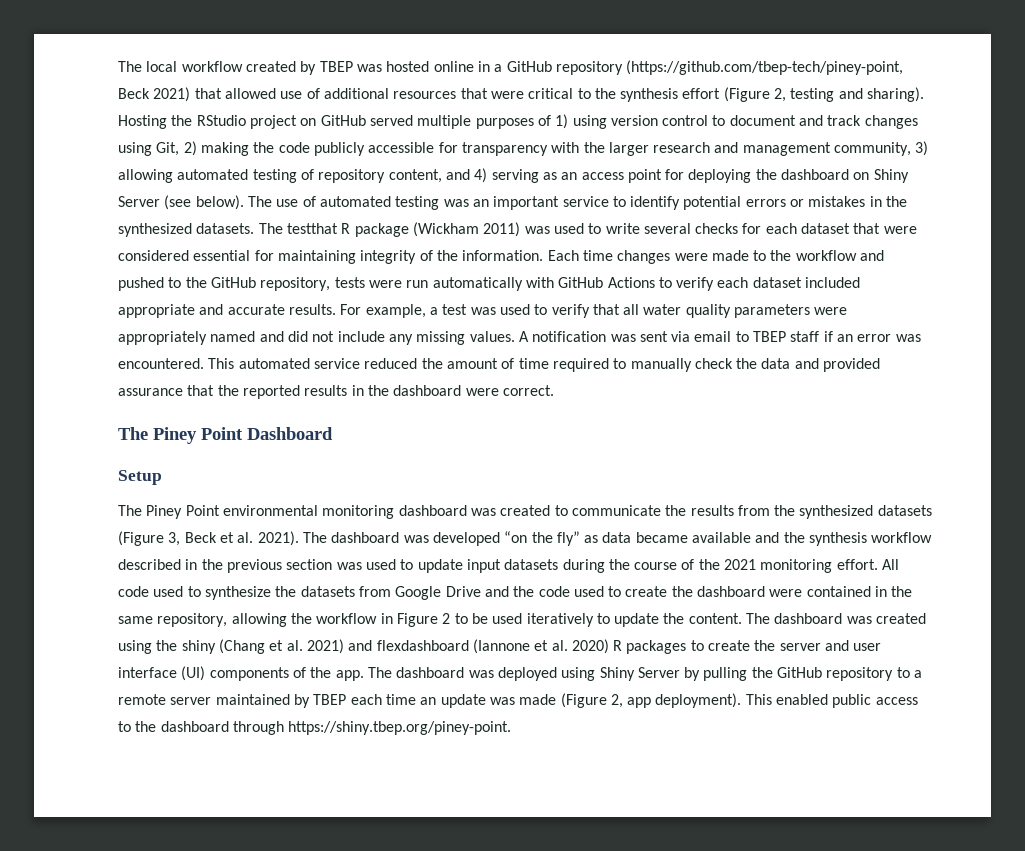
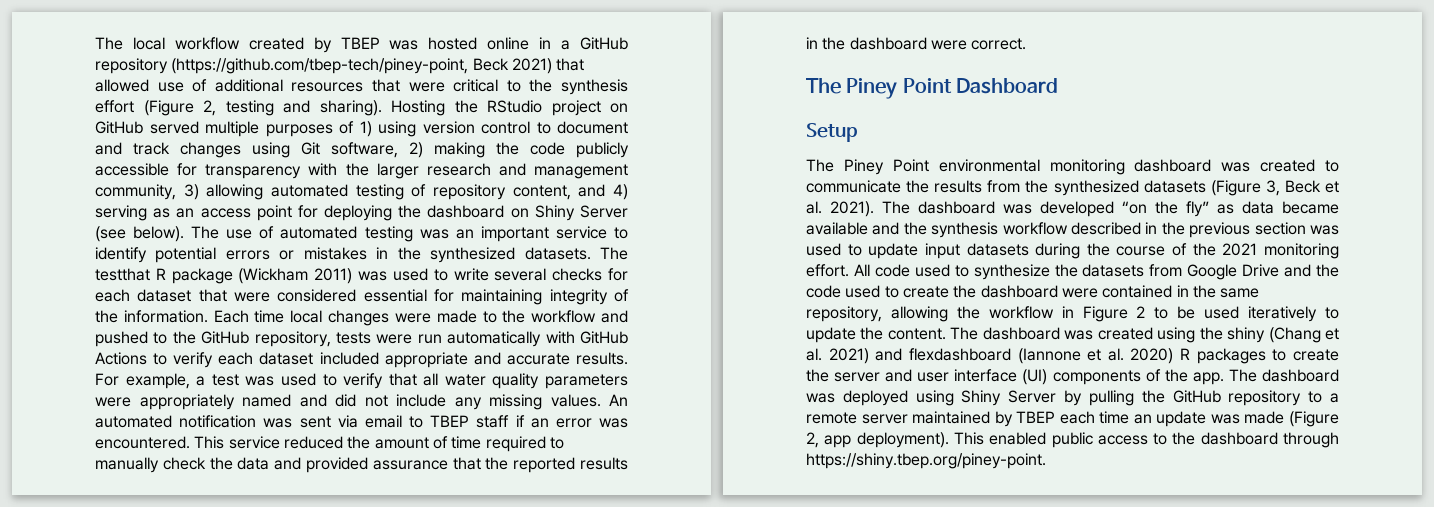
- Hosting the RStudio project on GitHub served multiple purposes of 1) using version control to document and track changes using Git, 2) making the code publicly accessible for transparency with the larger research and management community, 3) allowing automated testing of repository content, and 4) serving as an access point for deploying the dashboard on Shiny Server (see below).
+ Hosting the RStudio project on GitHub served multiple purposes of 1) using version control to document and track changes using Git software, 2) making the code publicly accessible for transparency with the larger research and management community, 3) allowing automated testing of repository content, and 4) serving as an access point for deploying the dashboard on Shiny Server (see below).
- Each time changes were made to the workflow and pushed to the GitHub repository, tests were run automatically with GitHub Actions to verify each dataset included appropriate and accurate results.
+ Each time local changes were made to the workflow and pushed to the GitHub repository, tests were run automatically with GitHub Actions to verify each dataset included appropriate and accurate results.
- A notification was sent via email to TBEP staff if an error was encountered.
+ An automated notification was sent via email to TBEP staff if an error was encountered.
- This automated service reduced the amount of time required to manually check the data and provided assurance that the reported results in the dashboard were correct.
+ This service reduced the amount of time required to manually check the data and provided assurance that the reported results in the dashboard were correct.

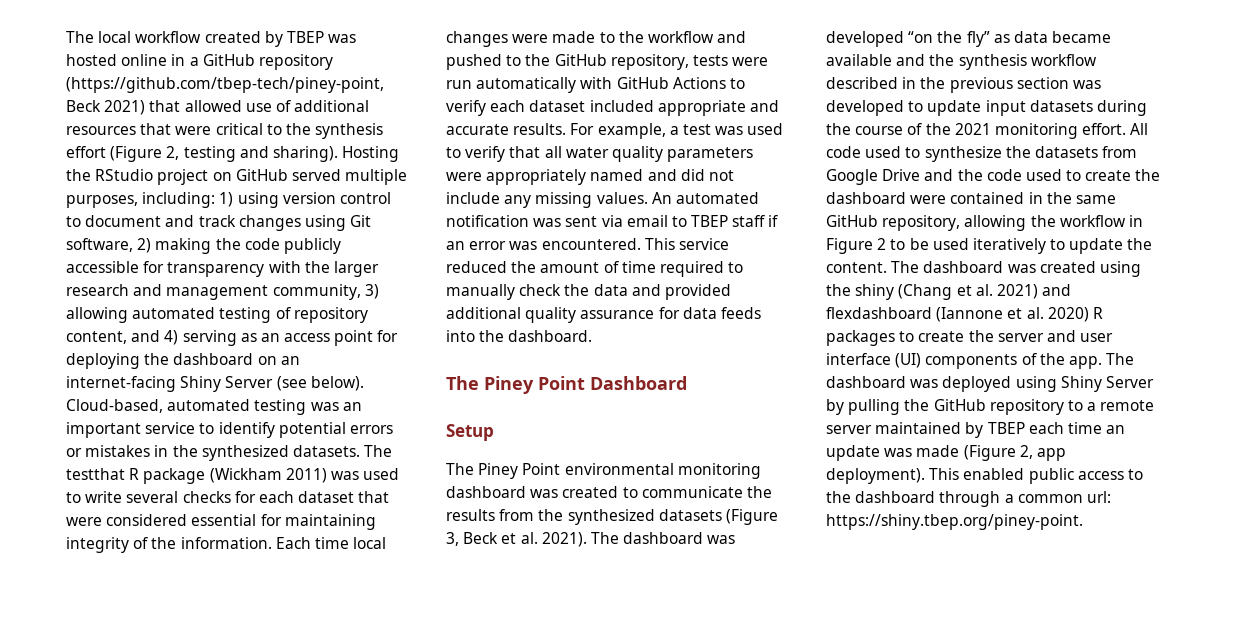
- Hosting the RStudio project on GitHub served multiple purposes of 1) using version control to document and track changes using Git software, 2) making the code publicly accessible for transparency with the larger research and management community, 3) allowing automated testing of repository content, and 4) serving as an access point for deploying the dashboard on Shiny Server (see below).
+ Hosting the RStudio project on GitHub served multiple purposes, including: 1) using version control to document and track changes using Git software, 2) making the code publicly accessible for transparency with the larger research and management community, 3) allowing automated testing of repository content, and 4) serving as an access point for deploying the dashboard on an internet-facing Shiny Server (see below).
- The use of automated testing was an important service to identify potential errors or mistakes in the synthesized datasets.
+ Cloud-based, automated testing was an important service to identify potential errors or mistakes in the synthesized datasets.
- This service reduced the amount of time required to manually check the data and provided assurance that the reported results in the dashboard were correct.
+ This service reduced the amount of time required to manually check the data and provided additional quality assurance for data feeds into the dashboard.
- The dashboard was developed “on the fly” as data became available and the synthesis workflow described in the previous section was used to update input datasets during the course of the 2021 monitoring effort.
+ The dashboard was developed “on the fly” as data became available and the synthesis workflow described in the previous section was developed to update input datasets during the course of the 2021 monitoring effort.
- All code used to synthesize the datasets from Google Drive and the code used to create the dashboard were contained in the same repository, allowing the workflow in Figure 2 to be used iteratively to update the content.
+ All code used to synthesize the datasets from Google Drive and the code used to create the dashboard were contained in the same GitHub repository, allowing the workflow in Figure 2 to be used iteratively to update the content.
- This enabled public access to the dashboard through https://shiny.tbep.org/piney-point.
+ This enabled public access to the dashboard through a common url: https://shiny.tbep.org/piney-point.

